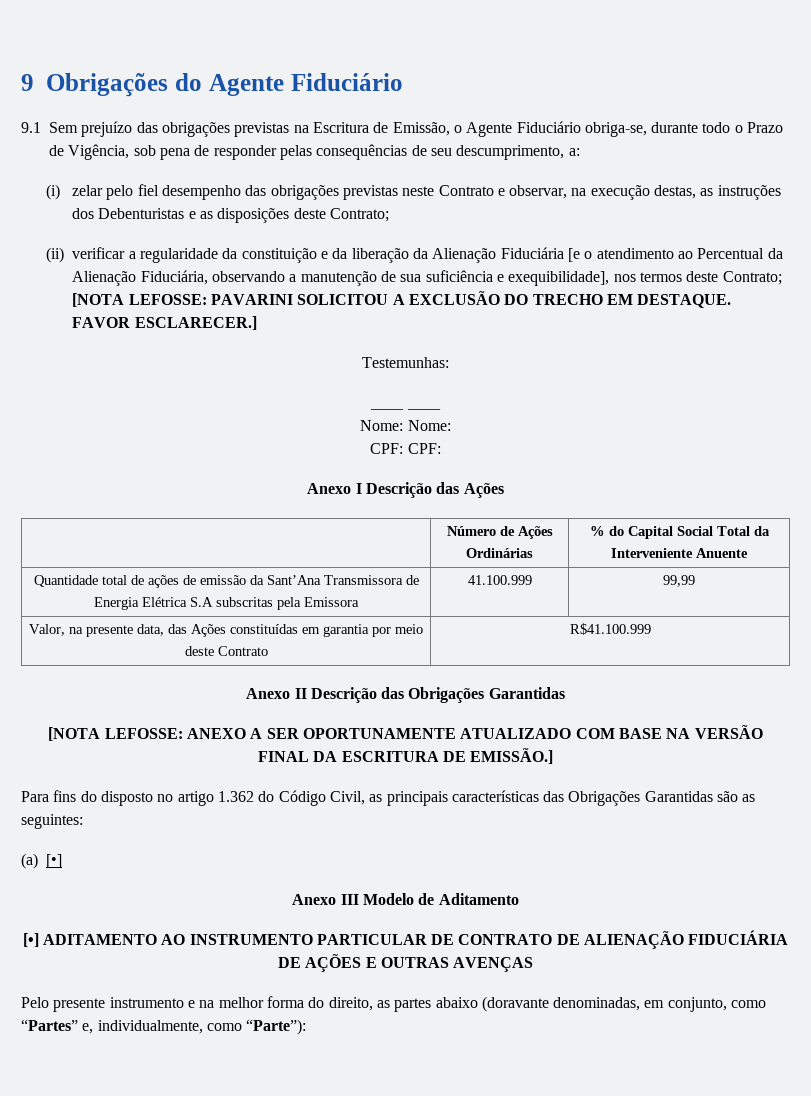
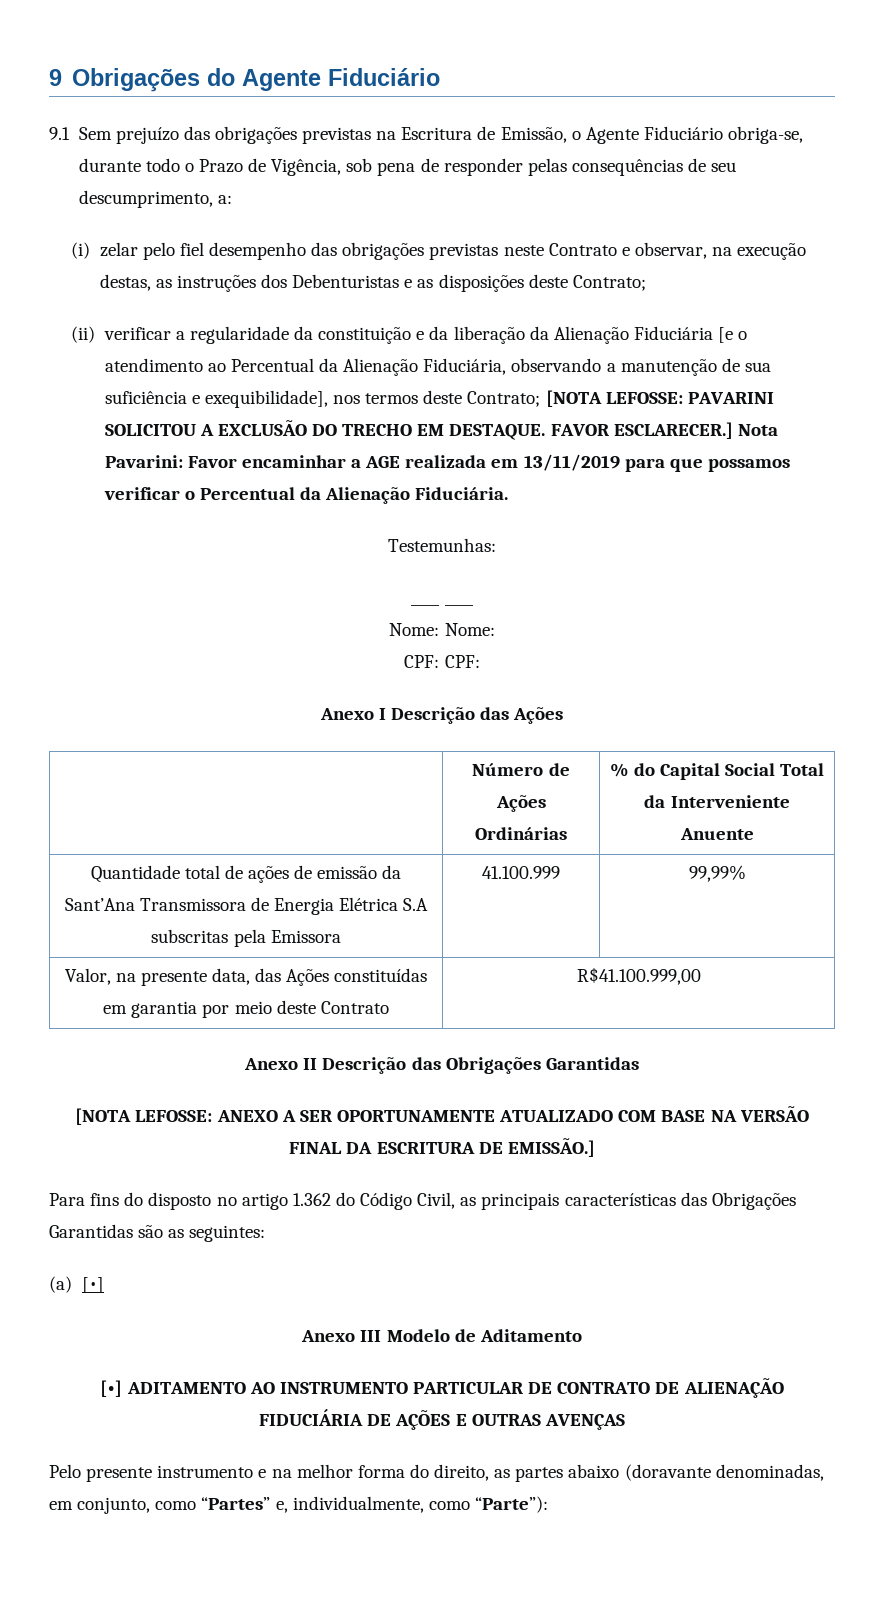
+ Nota Pavarini: Favor encaminhar a AGE realizada em 13/11/2019 para que possamos verificar o Percentual da Alienação Fiduciária.
- Quantidade total de ações de emissão da Sant’Ana Transmissora de Energia Elétrica S.A subscritas pela Emissora | 41.100.999 | 99,99
+ Quantidade total de ações de emissão da Sant’Ana Transmissora de Energia Elétrica S.A subscritas pela Emissora | 41.100.999 | 99,99%
- Valor, na presente data, das Ações constituídas em garantia por meio deste Contrato | R$41.100.999
+ Valor, na presente data, das Ações constituídas em garantia por meio deste Contrato | R$41.100.999,00

